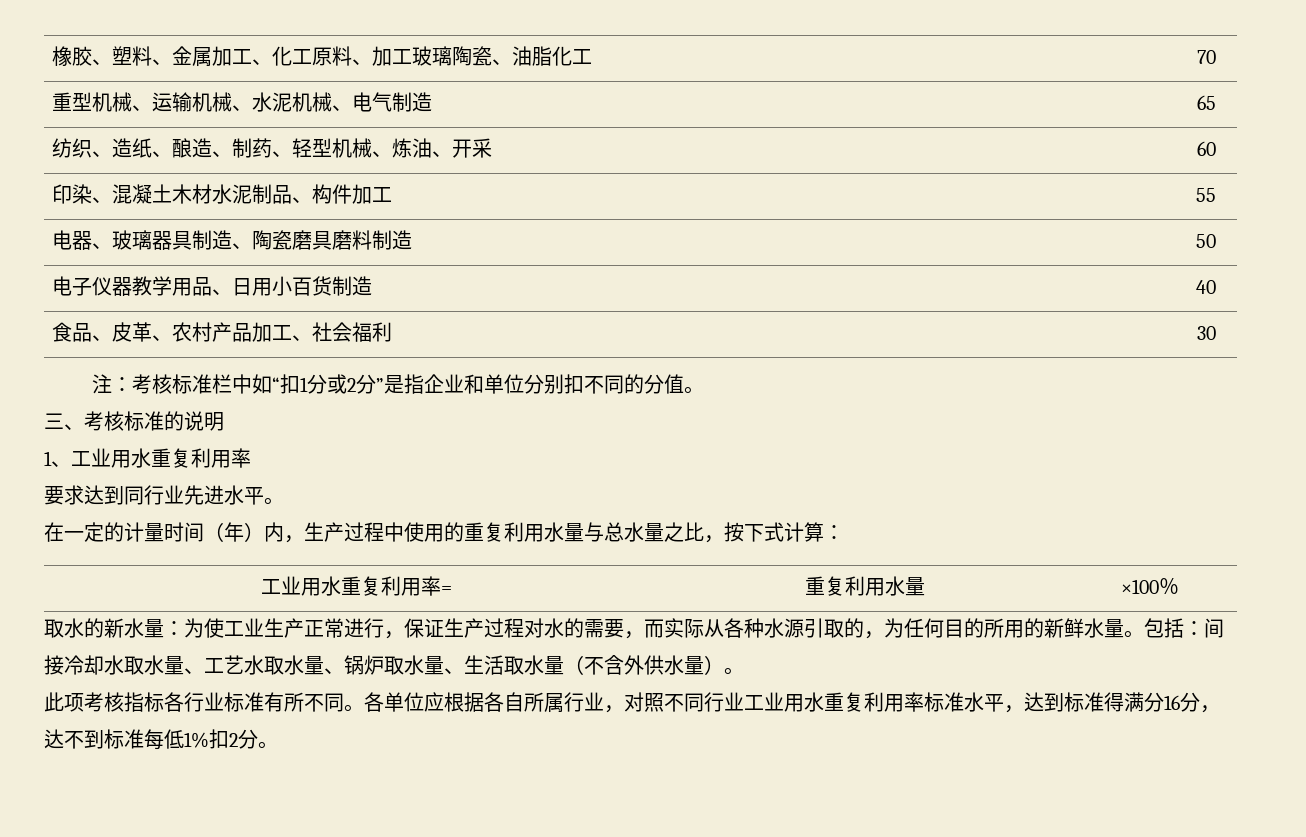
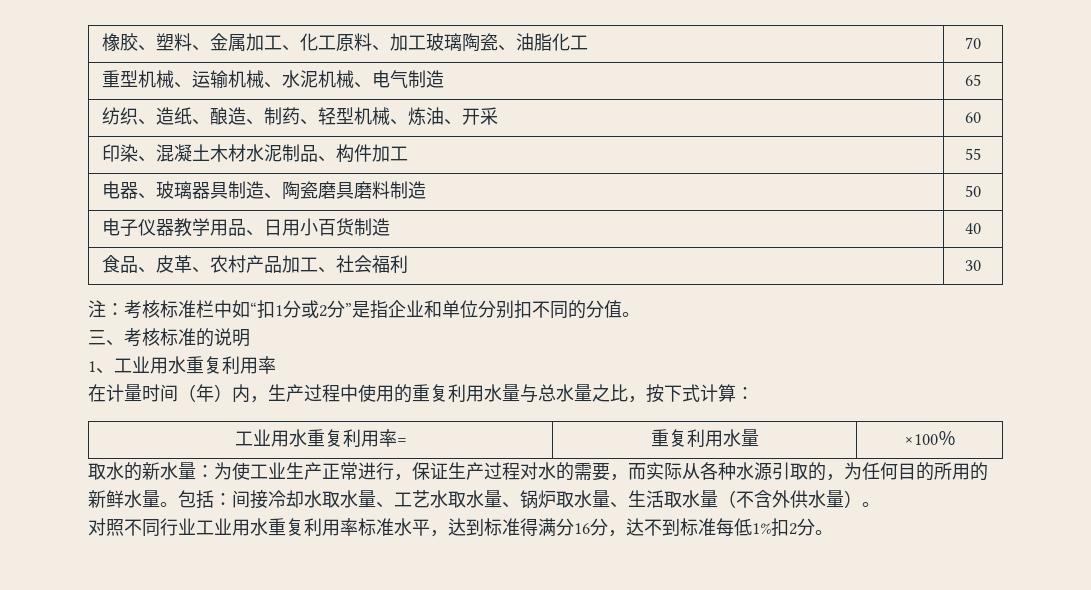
- 要求达到同行业先进水平。
- 在一定的计量时间（年）内，生产过程中使用的重复利用水量与总水量之比，按下式计算：
+ 在计量时间（年）内，生产过程中使用的重复利用水量与总水量之比，按下式计算：
- 此项考核指标各行业标准有所不同。各单位应根据各自所属行业，对照不同行业工业用水重复利用率标准水平，达到标准得满分16分，达不到标准每低1%扣2分。
+ 对照不同行业工业用水重复利用率标准水平，达到标准得满分16分，达不到标准每低1%扣2分。

